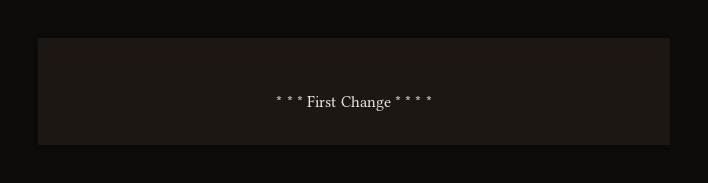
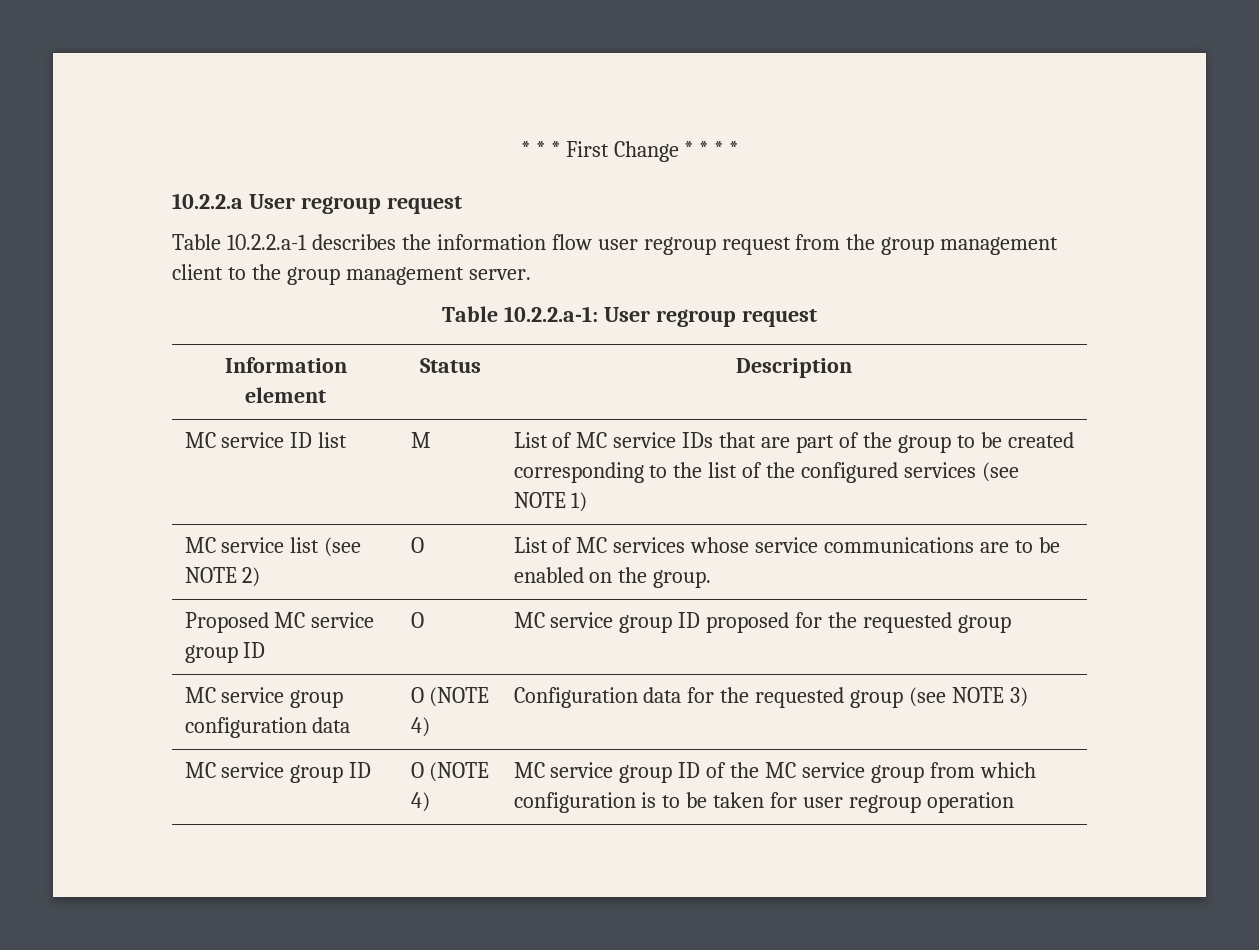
+ 10.2.2.a User regroup request
+ Table 10.2.2.a-1 describes the information flow user regroup request from the group management client to the group management server.
+ Table 10.2.2.a-1: User regroup request
+ Information element | Status | Description
+ MC service ID list | M | List of MC service IDs that are part of the group to be created corresponding to the list of the configured services (see NOTE 1)
+ MC service list (see NOTE 2) | O | List of MC services whose service communications are to be enabled on the group.
+ Proposed MC service group ID | O | MC service group ID proposed for the requested group
+ MC service group configuration data | O (NOTE 4) | Configuration data for the requested group (see NOTE 3)
+ MC service group ID | O (NOTE 4) | MC service group ID of the MC service group from which configuration is to be taken for user regroup operation

